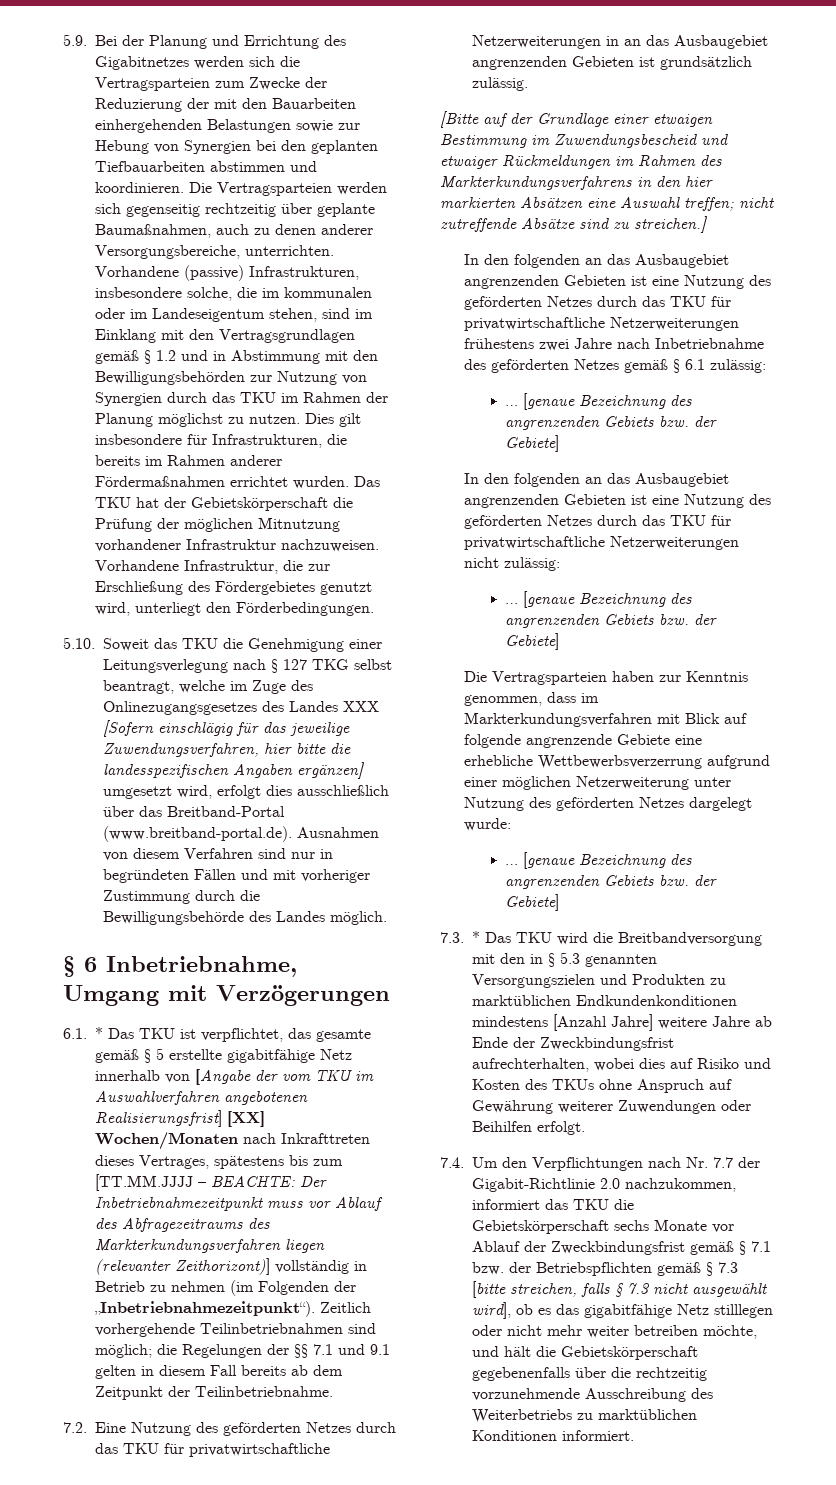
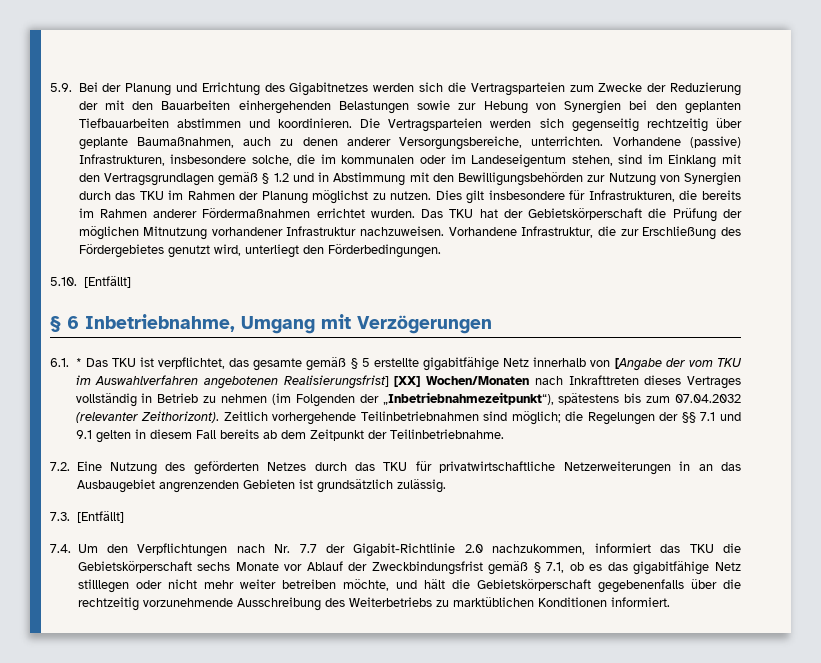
- 5.10. Soweit das TKU die Genehmigung einer Leitungsverlegung nach § 127 TKG selbst beantragt, welche im Zuge des Onlinezugangsgesetzes des Landes XXX [Sofern einschlägig für das jeweilige Zuwendungsverfahren, hier bitte die landesspezifischen Angaben ergänzen] umgesetzt wird, erfolgt dies ausschließlich über das Breitband-Portal (www.breitband-portal.de). Ausnahmen von diesem Verfahren sind nur in begründeten Fällen und mit vorheriger Zustimmung durch die Bewilligungsbehörde des Landes möglich.
+ 5.10. [Entfällt]
- 6.1. * Das TKU ist verpflichtet, das gesamte gemäß § 5 erstellte gigabitfähige Netz innerhalb von [Angabe der vom TKU im Auswahlverfahren angebotenen Realisierungsfrist] [XX] Wochen/Monaten nach Inkrafttreten dieses Vertrages, spätestens bis zum [TT.MM.JJJJ – BEACHTE: Der Inbetriebnahmezeitpunkt muss vor Ablauf des Abfragezeitraums des Markterkundungsverfahren liegen (relevanter Zeithorizont)] vollständig in Betrieb zu nehmen (im Folgenden der „Inbetriebnahmezeitpunkt“).
+ 6.1. * Das TKU ist verpflichtet, das gesamte gemäß § 5 erstellte gigabitfähige Netz innerhalb von [Angabe der vom TKU im Auswahlverfahren angebotenen Realisierungsfrist] [XX] Wochen/Monaten nach Inkrafttreten dieses Vertrages vollständig in Betrieb zu nehmen (im Folgenden der „Inbetriebnahmezeitpunkt“), spätestens bis zum 07.04.2032 (relevanter Zeithorizont).
- [Bitte auf der Grundlage einer etwaigen Bestimmung im Zuwendungsbescheid und etwaiger Rückmeldungen im Rahmen des Markterkundungsverfahrens in den hier markierten Absätzen eine Auswahl treffen; nicht zutreffende Absätze sind zu streichen.]
- In den folgenden an das Ausbaugebiet angrenzenden Gebieten ist eine Nutzung des geförderten Netzes durch das TKU für privatwirtschaftliche Netzerweiterungen frühestens zwei Jahre nach Inbetriebnahme des geförderten Netzes gemäß § 6.1 zulässig:
- … [genaue Bezeichnung des angrenzenden Gebiets bzw. der Gebiete]
- In den folgenden an das Ausbaugebiet angrenzenden Gebieten ist eine Nutzung des geförderten Netzes durch das TKU für privatwirtschaftliche Netzerweiterungen nicht zulässig:
- … [genaue Bezeichnung des angrenzenden Gebiets bzw. der Gebiete]
- Die Vertragsparteien haben zur Kenntnis genommen, dass im Markterkundungsverfahren mit Blick auf folgende angrenzende Gebiete eine erhebliche Wettbewerbsverzerrung aufgrund einer möglichen Netzerweiterung unter Nutzung des geförderten Netzes dargelegt wurde:
- … [genaue Bezeichnung des angrenzenden Gebiets bzw. der Gebiete]
- 7.3. * Das TKU wird die Breitbandversorgung mit den in § 5.3 genannten Versorgungszielen und Produkten zu marktüblichen Endkundenkonditionen mindestens [Anzahl Jahre] weitere Jahre ab Ende der Zweckbindungsfrist aufrechterhalten, wobei dies auf Risiko und Kosten des TKUs ohne Anspruch auf Gewährung weiterer Zuwendungen oder Beihilfen erfolgt.
+ 7.3. [Entfällt]
- 7.4. Um den Verpflichtungen nach Nr. 7.7 der Gigabit-Richtlinie 2.0 nachzukommen, informiert das TKU die Gebietskörperschaft sechs Monate vor Ablauf der Zweckbindungsfrist gemäß § 7.1 bzw. der Betriebspflichten gemäß § 7.3 [bitte streichen, falls § 7.3 nicht ausgewählt wird], ob es das gigabitfähige Netz stilllegen oder nicht mehr weiter betreiben möchte, und hält die Gebietskörperschaft gegebenenfalls über die rechtzeitig vorzunehmende Ausschreibung des Weiterbetriebs zu marktüblichen Konditionen informiert.
+ 7.4. Um den Verpflichtungen nach Nr. 7.7 der Gigabit-Richtlinie 2.0 nachzukommen, informiert das TKU die Gebietskörperschaft sechs Monate vor Ablauf der Zweckbindungsfrist gemäß § 7.1, ob es das gigabitfähige Netz stilllegen oder nicht mehr weiter betreiben möchte, und hält die Gebietskörperschaft gegebenenfalls über die rechtzeitig vorzunehmende Ausschreibung des Weiterbetriebs zu marktüblichen Konditionen informiert.

